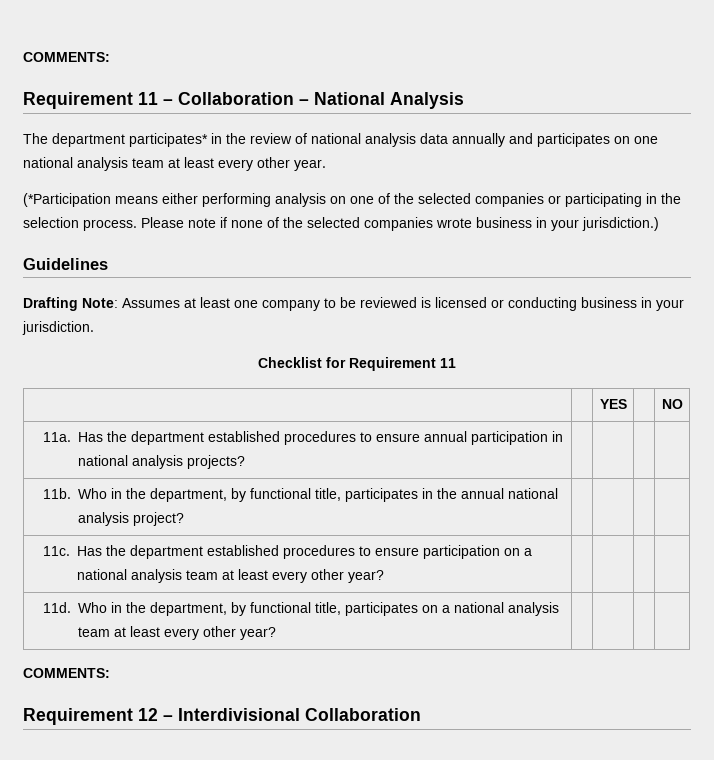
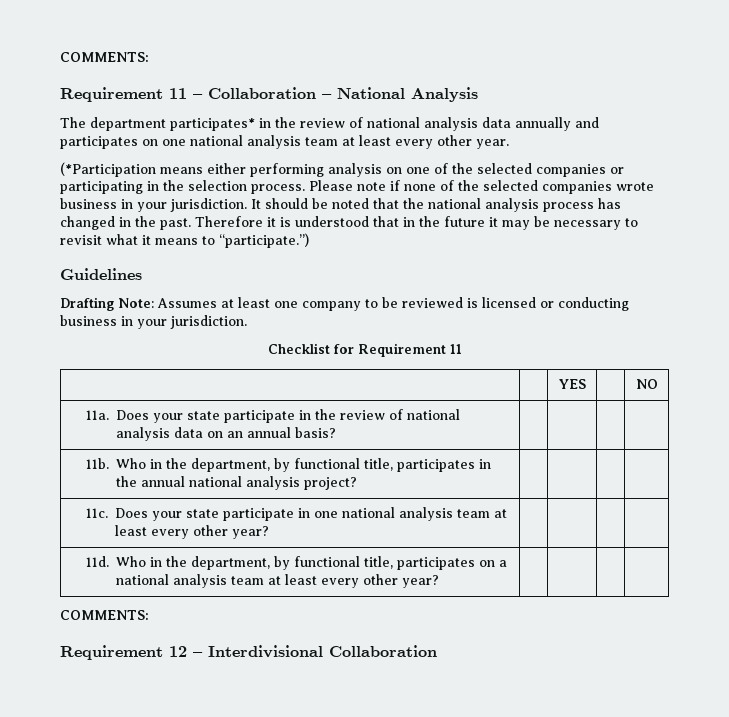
- Please note if none of the selected companies wrote business in your jurisdiction.)
+ Please note if none of the selected companies wrote business in your jurisdiction. It should be noted that the national analysis process has changed in the past. Therefore it is understood that in the future it may be necessary to revisit what it means to “participate.”)
- 11a. Has the department established procedures to ensure annual participation in national analysis projects? | | | |
+ 11a. Does your state participate in the review of national analysis data on an annual basis? | | | |
- 11c. Has the department established procedures to ensure participation on a national analysis team at least every other year? | | | |
+ 11c. Does your state participate in one national analysis team at least every other year? | | | |

